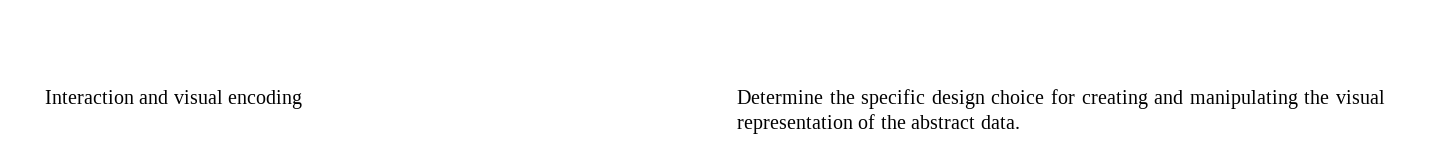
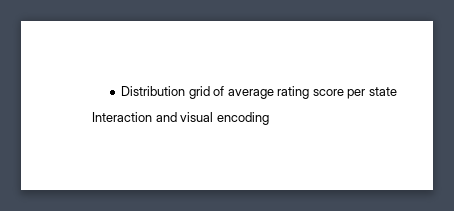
+ Distribution grid of average rating score per state
  Interaction and visual encoding
- Determine the specific design choice for creating and manipulating the visual representation of the abstract data.

